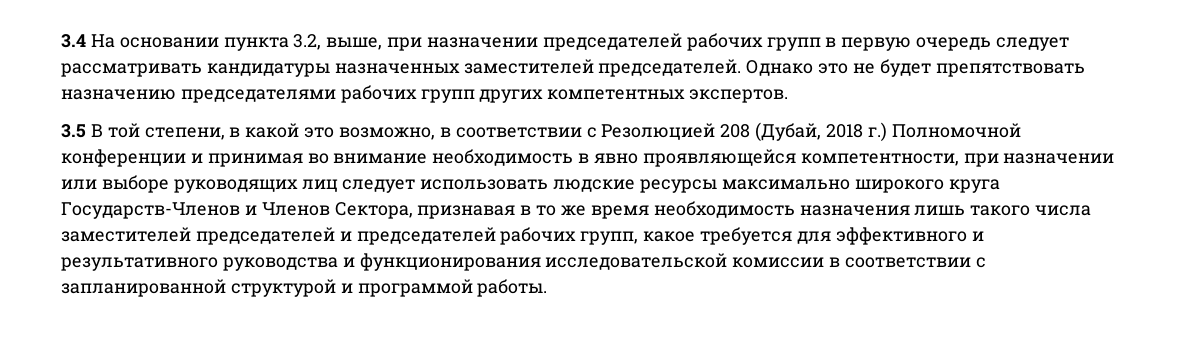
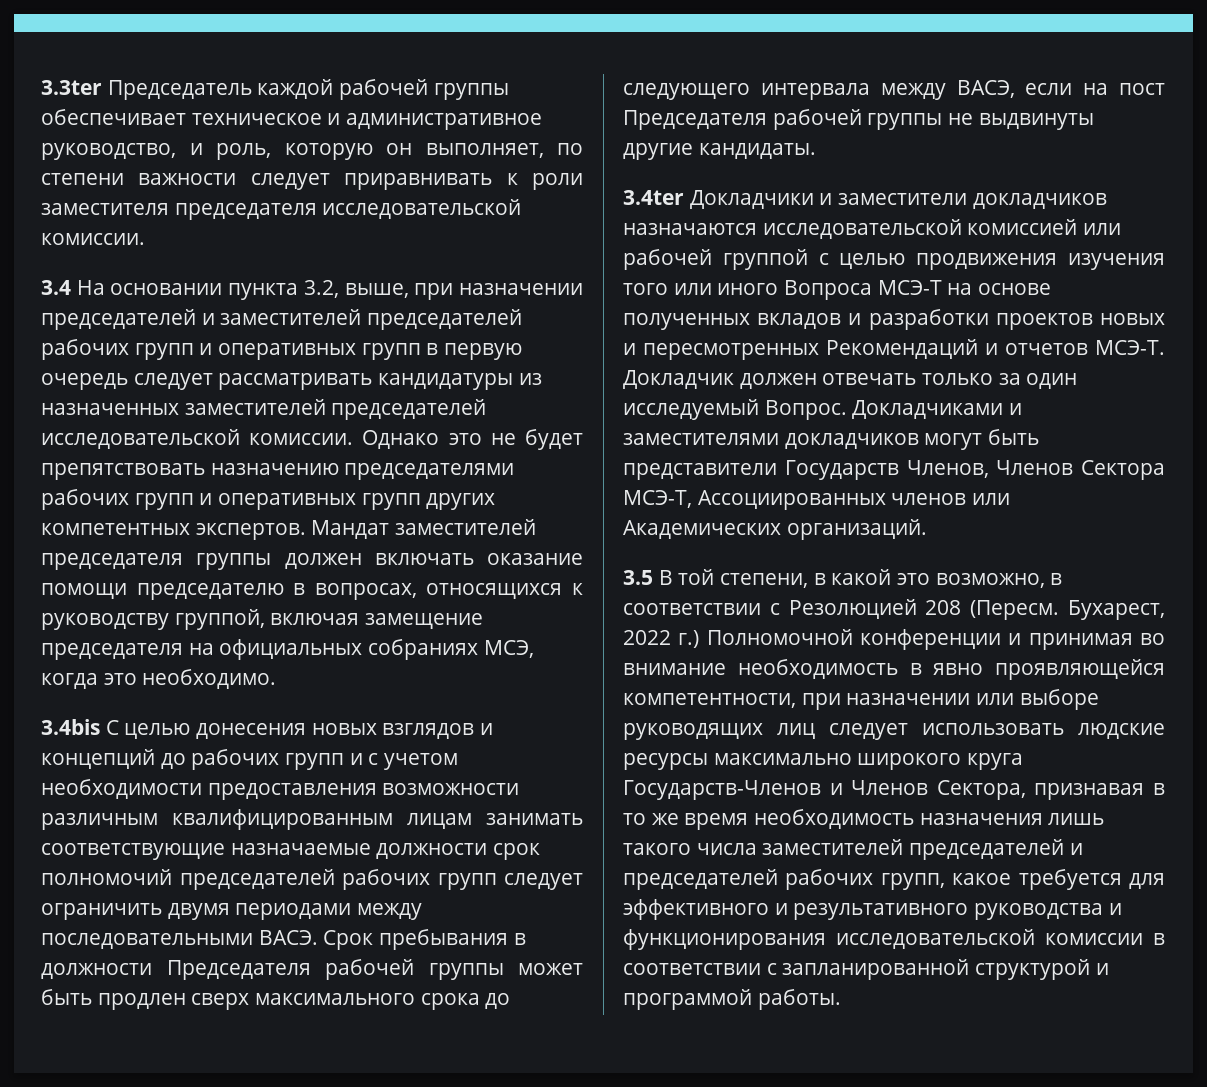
+ 3.3ter Председатель каждой рабочей группы обеспечивает техническое и административное руководство, и роль, которую он выполняет, по степени важности следует приравнивать к роли заместителя председателя исследовательской комиссии.
- 3.4 На основании пункта 3.2, выше, при назначении председателей рабочих групп в первую очередь следует рассматривать кандидатуры назначенных заместителей председателей.
+ 3.4 На основании пункта 3.2, выше, при назначении председателей и заместителей председателей рабочих групп и оперативных групп в первую очередь следует рассматривать кандидатуры из назначенных заместителей председателей исследовательской комиссии.
- Однако это не будет препятствовать назначению председателями рабочих групп других компетентных экспертов.
+ Однако это не будет препятствовать назначению председателями рабочих групп и оперативных групп других компетентных экспертов. Мандат заместителей председателя группы должен включать оказание помощи председателю в вопросах, относящихся к руководству группой, включая замещение председателя на официальных собраниях МСЭ, когда это необходимо.
+ 3.4bis С целью донесения новых взглядов и концепций до рабочих групп и с учетом необходимости предоставления возможности различным квалифицированным лицам занимать соответствующие назначаемые должности срок полномочий председателей рабочих групп следует ограничить двумя периодами между последовательными ВАСЭ. Срок пребывания в должности Председателя рабочей группы может быть продлен сверх максимального срока до следующего интервала между ВАСЭ, если на пост Председателя рабочей группы не выдвинуты другие кандидаты.
+ 3.4ter Докладчики и заместители докладчиков назначаются исследовательской комиссией или рабочей группой с целью продвижения изучения того или иного Вопроса МСЭ-Т на основе полученных вкладов и разработки проектов новых и пересмотренных Рекомендаций и отчетов МСЭ-Т. Докладчик должен отвечать только за один исследуемый Вопрос. Докладчиками и заместителями докладчиков могут быть представители Государств Членов, Членов Сектора МСЭ-Т, Ассоциированных членов или Академических организаций.
- 3.5 В той степени, в какой это возможно, в соответствии с Резолюцией 208 (Дубай, 2018 г.) Полномочной конференции и принимая во внимание необходимость в явно проявляющейся компетентности, при назначении или выборе руководящих лиц следует использовать людские ресурсы максимально широкого круга Государств-Членов и Членов Сектора, признавая в то же время необходимость назначения лишь такого числа заместителей председателей и председателей рабочих групп, какое требуется для эффективного и результативного руководства и функционирования исследовательской комиссии в соответствии с запланированной структурой и программой работы.
+ 3.5 В той степени, в какой это возможно, в соответствии с Резолюцией 208 (Пересм. Бухарест, 2022 г.) Полномочной конференции и принимая во внимание необходимость в явно проявляющейся компетентности, при назначении или выборе руководящих лиц следует использовать людские ресурсы максимально широкого круга Государств-Членов и Членов Сектора, признавая в то же время необходимость назначения лишь такого числа заместителей председателей и председателей рабочих групп, какое требуется для эффективного и результативного руководства и функционирования исследовательской комиссии в соответствии с запланированной структурой и программой работы.

